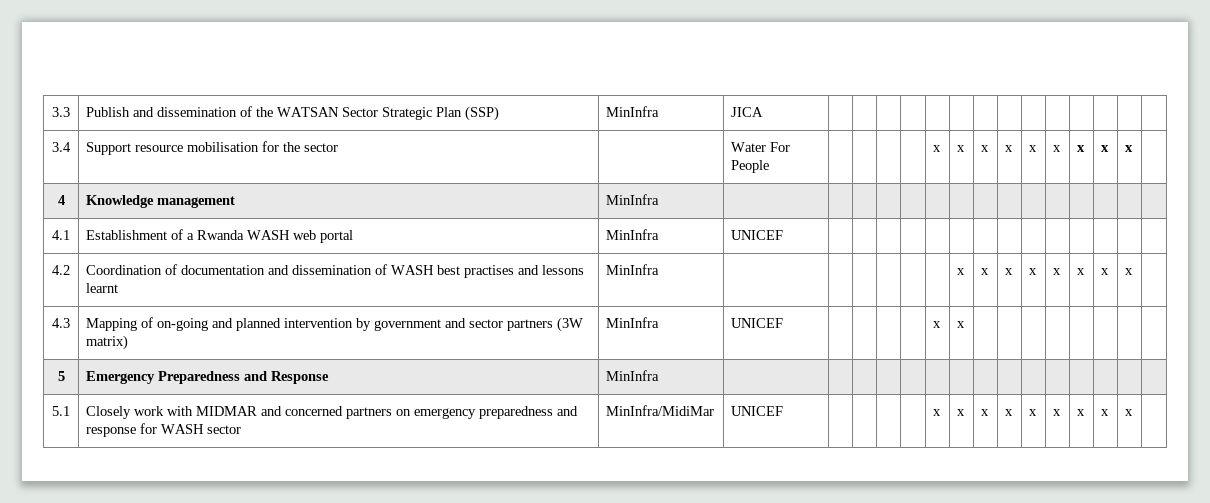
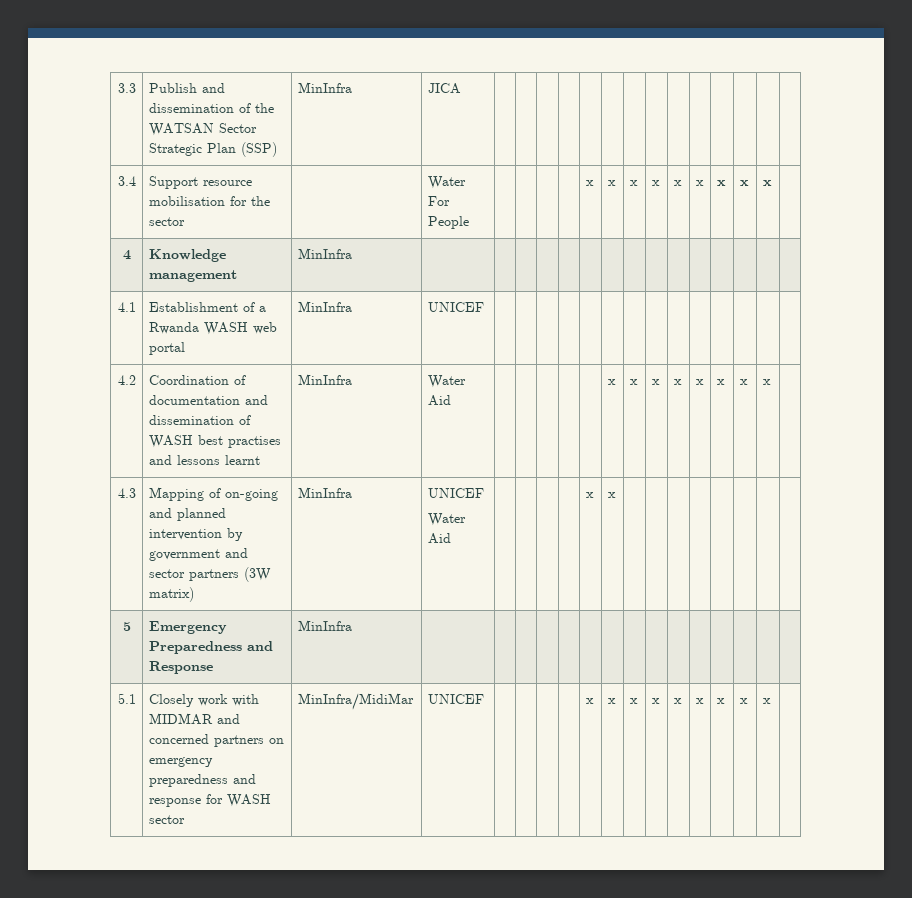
- 4.2 | Coordination of documentation and dissemination of WASH best practises and lessons learnt | MinInfra | | | | | | | x | x | x | x | x | x | x | x |
+ 4.2 | Coordination of documentation and dissemination of WASH best practises and lessons learnt | MinInfra | Water Aid | | | | | | x | x | x | x | x | x | x | x |
- 4.3 | Mapping of on-going and planned intervention by government and sector partners (3W matrix) | MinInfra | UNICEF | | | | | x | x | | | | | | | |
+ 4.3 | Mapping of on-going and planned intervention by government and sector partners (3W matrix) | MinInfra | UNICEF
+ Water Aid | | | | | x | x | | | | | | | |

